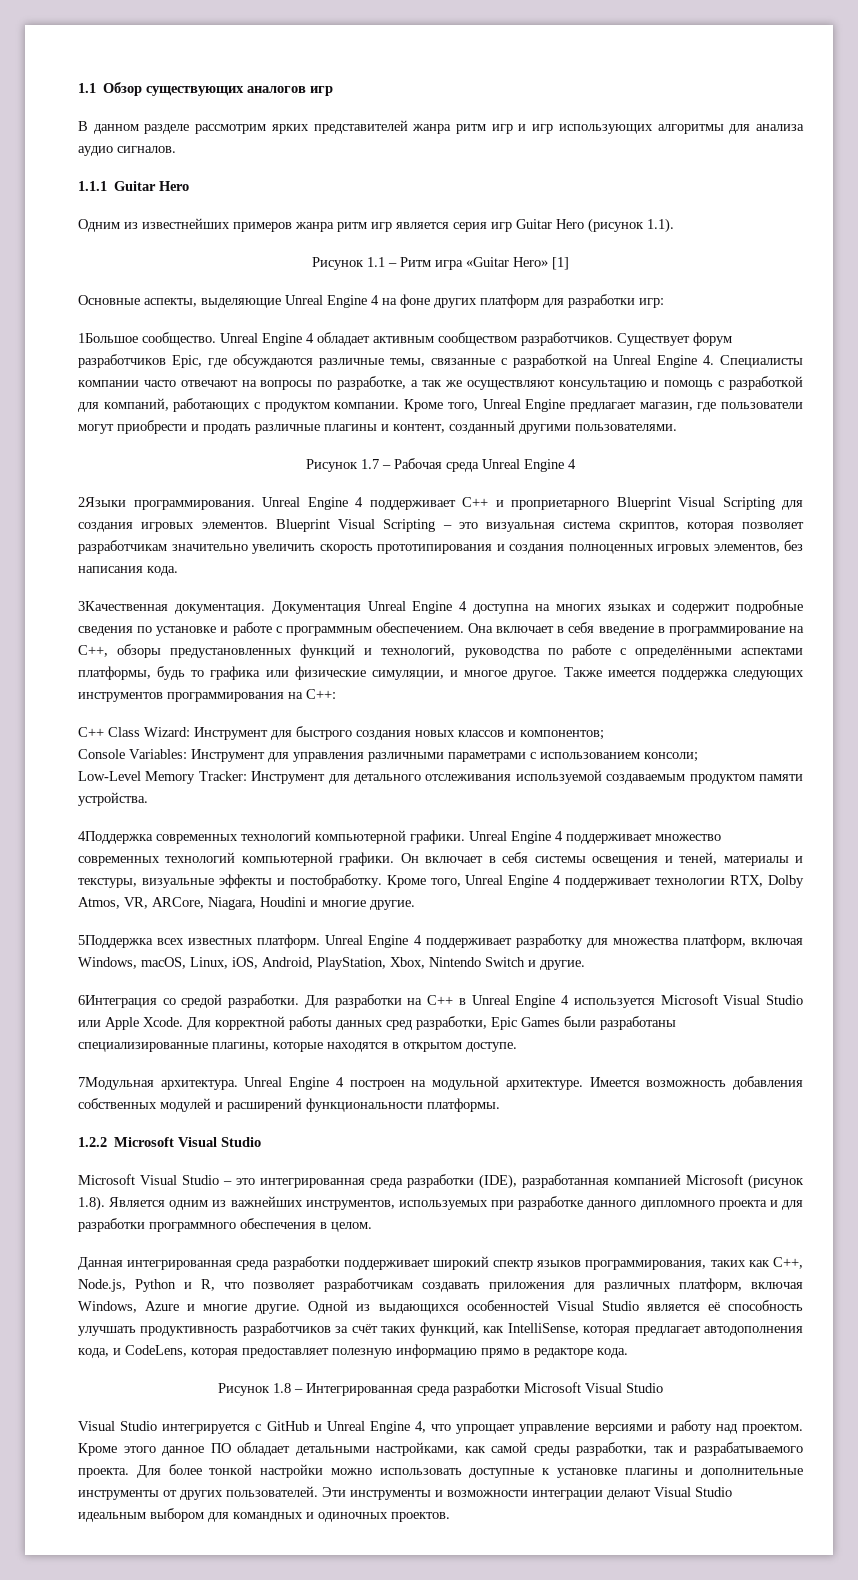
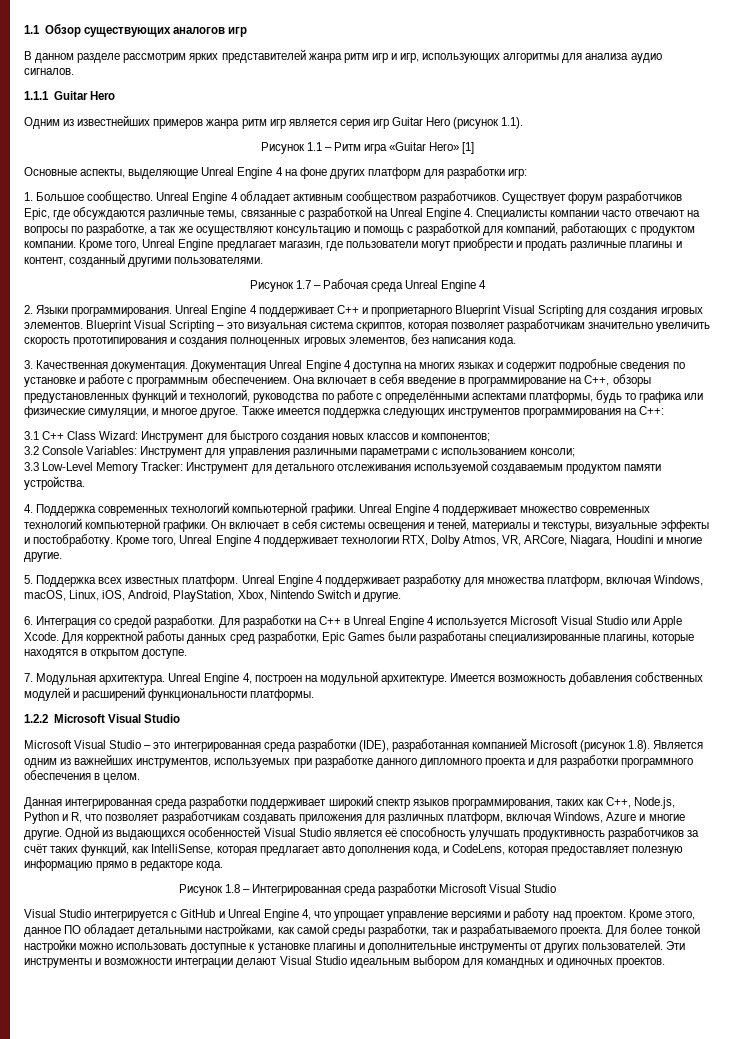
- В данном разделе рассмотрим ярких представителей жанра ритм игр и игр использующих алгоритмы для анализа аудио сигналов.
+ В данном разделе рассмотрим ярких представителей жанра ритм игр и игр, использующих алгоритмы для анализа аудио сигналов.
- 1Большое сообщество.
+ 1. Большое сообщество.
- 2Языки программирования.
+ 2. Языки программирования.
- 3Качественная документация.
+ 3. Качественная документация.
- C++ Class Wizard: Инструмент для быстрого создания новых классов и компонентов;
+ 3.1 C++ Class Wizard: Инструмент для быстрого создания новых классов и компонентов;
- Console Variables: Инструмент для управления различными параметрами с использованием консоли;
+ 3.2 Console Variables: Инструмент для управления различными параметрами с использованием консоли;
- Low-Level Memory Tracker: Инструмент для детального отслеживания используемой создаваемым продуктом памяти устройства.
+ 3.3 Low-Level Memory Tracker: Инструмент для детального отслеживания используемой создаваемым продуктом памяти устройства.
- 4Поддержка современных технологий компьютерной графики.
+ 4. Поддержка современных технологий компьютерной графики.
- 5Поддержка всех известных платформ.
+ 5. Поддержка всех известных платформ.
- 6Интеграция со средой разработки.
+ 6. Интеграция со средой разработки.
- 7Модульная архитектура.
+ 7. Модульная архитектура.
- Unreal Engine 4 построен на модульной архитектуре.
+ Unreal Engine 4, построен на модульной архитектуре.
- Одной из выдающихся особенностей Visual Studio является её способность улучшать продуктивность разработчиков за счёт таких функций, как IntelliSense, которая предлагает автодополнения кода, и CodeLens, которая предоставляет полезную информацию прямо в редакторе кода.
+ Одной из выдающихся особенностей Visual Studio является её способность улучшать продуктивность разработчиков за счёт таких функций, как IntelliSense, которая предлагает авто дополнения кода, и CodeLens, которая предоставляет полезную информацию прямо в редакторе кода.
- Кроме этого данное ПО обладает детальными настройками, как самой среды разработки, так и разрабатываемого проекта.
+ Кроме этого, данное ПО обладает детальными настройками, как самой среды разработки, так и разрабатываемого проекта.

